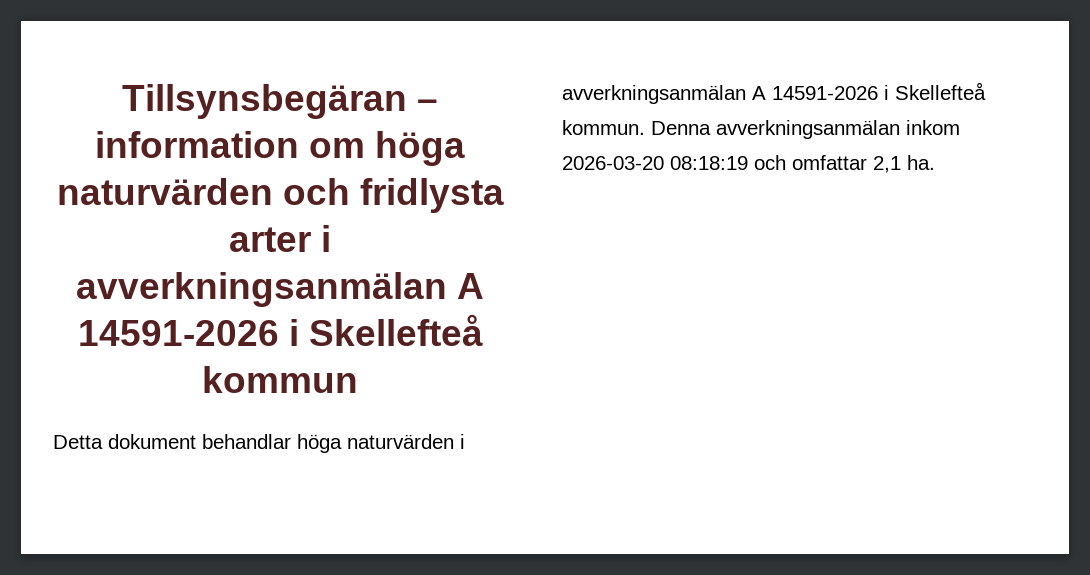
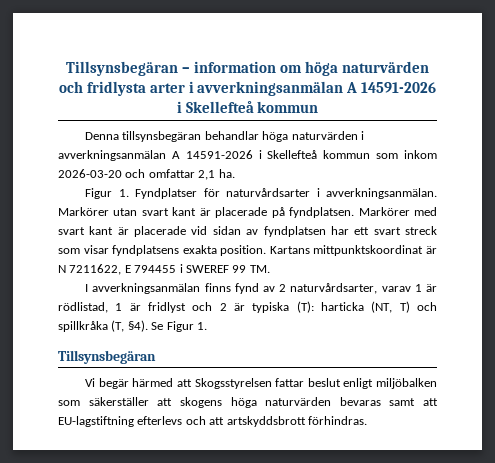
- Detta dokument behandlar höga naturvärden i avverkningsanmälan A 14591-2026 i Skellefteå kommun. Denna avverkningsanmälan inkom 2026-03-20 08:18:19 och omfattar 2,1 ha.
+ Denna tillsynsbegäran behandlar höga naturvärden i avverkningsanmälan A 14591-2026 i Skellefteå kommun som inkom 2026-03-20 och omfattar 2,1 ha.
+ Figur 1. Fyndplatser för naturvårdsarter i avverkningsanmälan. Markörer utan svart kant är placerade på fyndplatsen. Markörer med svart kant är placerade vid sidan av fyndplatsen har ett svart streck som visar fyndplatsens exakta position. Kartans mittpunktskoordinat är N 7211622, E 794455 i SWEREF 99 TM.
+ I avverkningsanmälan finns fynd av 2 naturvårdsarter, varav 1 är rödlistad, 1 är fridlyst och 2 är typiska (T): harticka (NT, T) och spillkråka (T, §4). Se Figur 1.
+ Tillsynsbegäran
+ Vi begär härmed att Skogsstyrelsen fattar beslut enligt miljöbalken som säkerställer att skogens höga naturvärden bevaras samt att EU-lagstiftning efterlevs och att artskyddsbrott förhindras.

